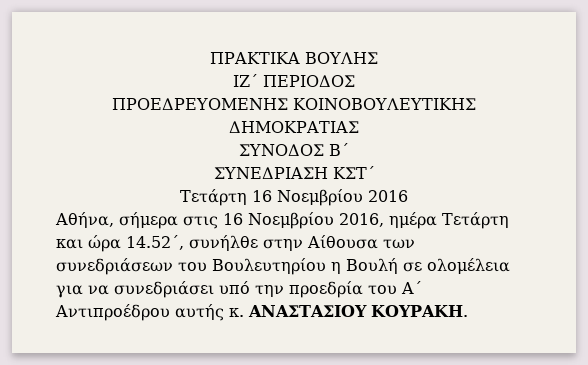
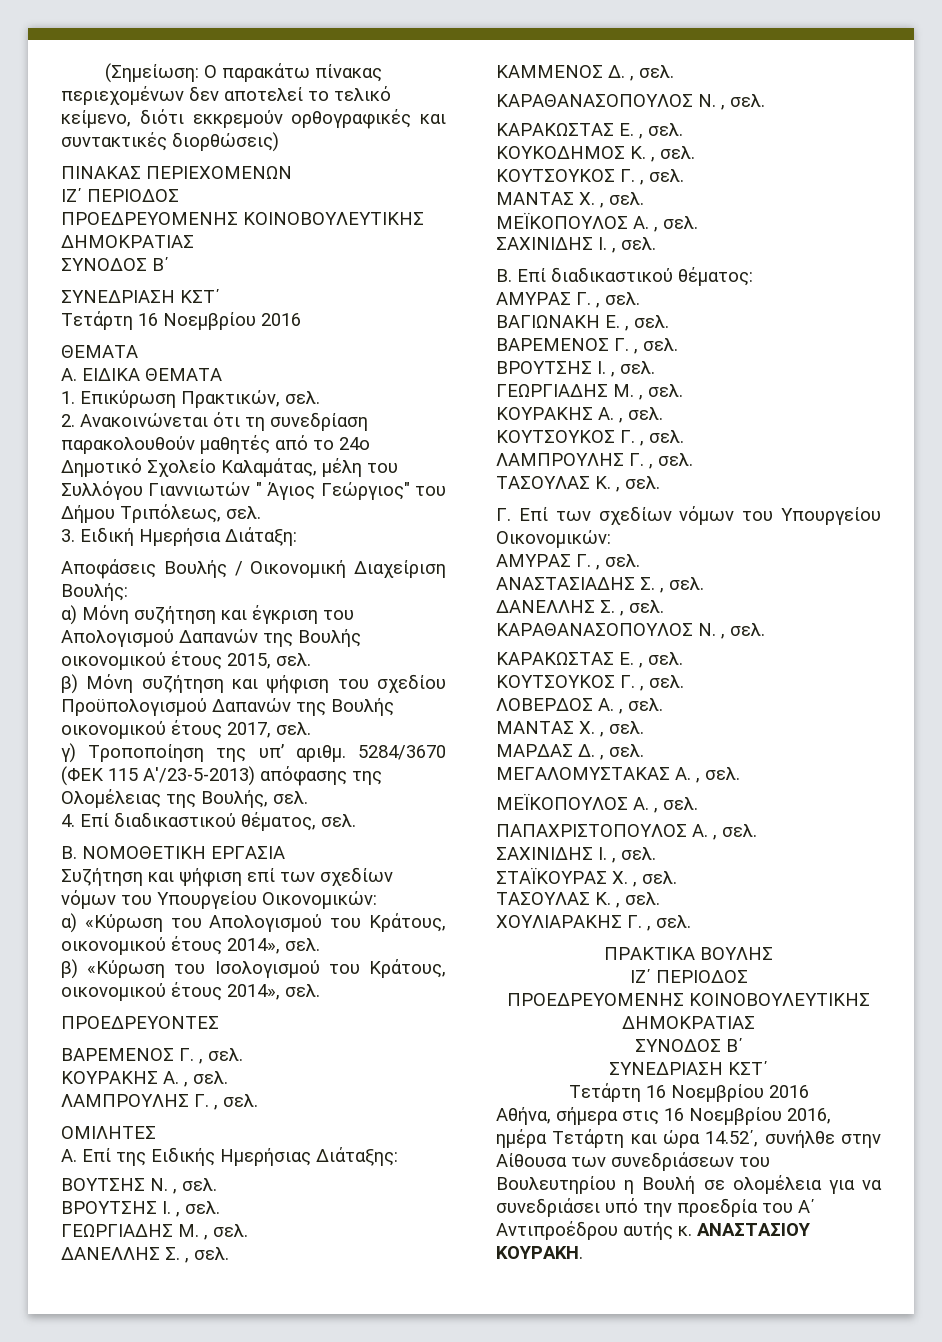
+ (Σημείωση: Ο παρακάτω πίνακας περιεχομένων δεν αποτελεί το τελικό κείμενο, διότι εκκρεμούν ορθογραφικές και συντακτικές διορθώσεις)
+ ΠΙΝΑΚΑΣ ΠΕΡΙΕΧΟΜΕΝΩΝ
+ ΙΖ΄ ΠΕΡΙΟΔΟΣ
+ ΠΡΟΕΔΡΕΥΟΜΕΝΗΣ ΚΟΙΝΟΒΟΥΛΕΥΤΙΚΗΣ ΔΗΜΟΚΡΑΤΙΑΣ
+ ΣΥΝΟΔΟΣ Β΄
+ ΣΥΝΕΔΡΙΑΣΗ ΚΣΤ΄
+ Τετάρτη 16 Νοεμβρίου 2016
+ ΘΕΜΑΤΑ
+ Α. ΕΙΔΙΚΑ ΘΕΜΑΤΑ
+ 1. Επικύρωση Πρακτικών, σελ.
+ 2. Ανακοινώνεται ότι τη συνεδρίαση παρακολουθούν μαθητές από το 24ο Δημοτικό Σχολείο Καλαμάτας, μέλη του Συλλόγου Γιαννιωτών " Άγιος Γεώργιος" του Δήμου Τριπόλεως, σελ.
+ 3. Ειδική Ημερήσια Διάταξη:
+ Αποφάσεις Βουλής / Οικονομική Διαχείριση Βουλής:
+ α) Μόνη συζήτηση και έγκριση του Απολογισμού Δαπανών της Βουλής οικονομικού έτους 2015, σελ.
+ β) Μόνη συζήτηση και ψήφιση του σχεδίου Προϋπολογισμού Δαπανών της Βουλής οικονομικού έτους 2017, σελ.
+ γ) Τροποποίηση της υπ’ αριθμ. 5284/3670 (ΦΕΚ 115 Α'/23-5-2013) απόφασης της Ολομέλειας της Βουλής, σελ.
+ 4. Επί διαδικαστικού θέματος, σελ.
+ Β. ΝΟΜΟΘΕΤΙΚΗ ΕΡΓΑΣΙΑ
+ Συζήτηση και ψήφιση επί των σχεδίων νόμων του Υπουργείου Οικονομικών:
+ α) «Κύρωση του Απολογισμού του Κράτους, οικονομικού έτους 2014», σελ.
+ β) «Κύρωση του Ισολογισμού του Κράτους, οικονομικού έτους 2014», σελ.
+ ΠΡΟΕΔΡΕΥΟΝΤΕΣ
+ ΒΑΡΕΜΕΝΟΣ Γ. , σελ.
+ ΚΟΥΡΑΚΗΣ Α. , σελ.
+ ΛΑΜΠΡΟΥΛΗΣ Γ. , σελ.
+ ΟΜΙΛΗΤΕΣ
+ Α. Επί της Ειδικής Ημερήσιας Διάταξης:
+ ΒΟΥΤΣΗΣ Ν. , σελ.
+ ΒΡΟΥΤΣΗΣ Ι. , σελ.
+ ΓΕΩΡΓΙΑΔΗΣ Μ. , σελ.
+ ΔΑΝΕΛΛΗΣ Σ. , σελ.
+ ΚΑΜΜΕΝΟΣ Δ. , σελ.
+ ΚΑΡΑΘΑΝΑΣΟΠΟΥΛΟΣ Ν. , σελ.
+ ΚΑΡΑΚΩΣΤΑΣ Ε. , σελ.
+ ΚΟΥΚΟΔΗΜΟΣ Κ. , σελ.
+ ΚΟΥΤΣΟΥΚΟΣ Γ. , σελ.
+ ΜΑΝΤΑΣ Χ. , σελ.
+ ΜΕΪΚΟΠΟΥΛΟΣ Α. , σελ.
+ ΣΑΧΙΝΙΔΗΣ Ι. , σελ.
+ Β. Επί διαδικαστικού θέματος:
+ ΑΜΥΡΑΣ Γ. , σελ.
+ ΒΑΓΙΩΝΑΚΗ Ε. , σελ.
+ ΒΑΡΕΜΕΝΟΣ Γ. , σελ.
+ ΒΡΟΥΤΣΗΣ Ι. , σελ.
+ ΓΕΩΡΓΙΑΔΗΣ Μ. , σελ.
+ ΚΟΥΡΑΚΗΣ Α. , σελ.
+ ΚΟΥΤΣΟΥΚΟΣ Γ. , σελ.
+ ΛΑΜΠΡΟΥΛΗΣ Γ. , σελ.
+ ΤΑΣΟΥΛΑΣ Κ. , σελ.
+ Γ. Επί των σχεδίων νόμων του Υπουργείου Οικονομικών:
+ ΑΜΥΡΑΣ Γ. , σελ.
+ ΑΝΑΣΤΑΣΙΑΔΗΣ Σ. , σελ.
+ ΔΑΝΕΛΛΗΣ Σ. , σελ.
+ ΚΑΡΑΘΑΝΑΣΟΠΟΥΛΟΣ Ν. , σελ.
+ ΚΑΡΑΚΩΣΤΑΣ Ε. , σελ.
+ ΚΟΥΤΣΟΥΚΟΣ Γ. , σελ.
+ ΛΟΒΕΡΔΟΣ Α. , σελ.
+ ΜΑΝΤΑΣ Χ. , σελ.
+ ΜΑΡΔΑΣ Δ. , σελ.
+ ΜΕΓΑΛΟΜΥΣΤΑΚΑΣ Α. , σελ.
+ ΜΕΪΚΟΠΟΥΛΟΣ Α. , σελ.
+ ΠΑΠΑΧΡΙΣΤΟΠΟΥΛΟΣ Α. , σελ.
+ ΣΑΧΙΝΙΔΗΣ Ι. , σελ.
+ ΣΤΑΪΚΟΥΡΑΣ Χ. , σελ.
+ ΤΑΣΟΥΛΑΣ Κ. , σελ.
+ ΧΟΥΛΙΑΡΑΚΗΣ Γ. , σελ.

